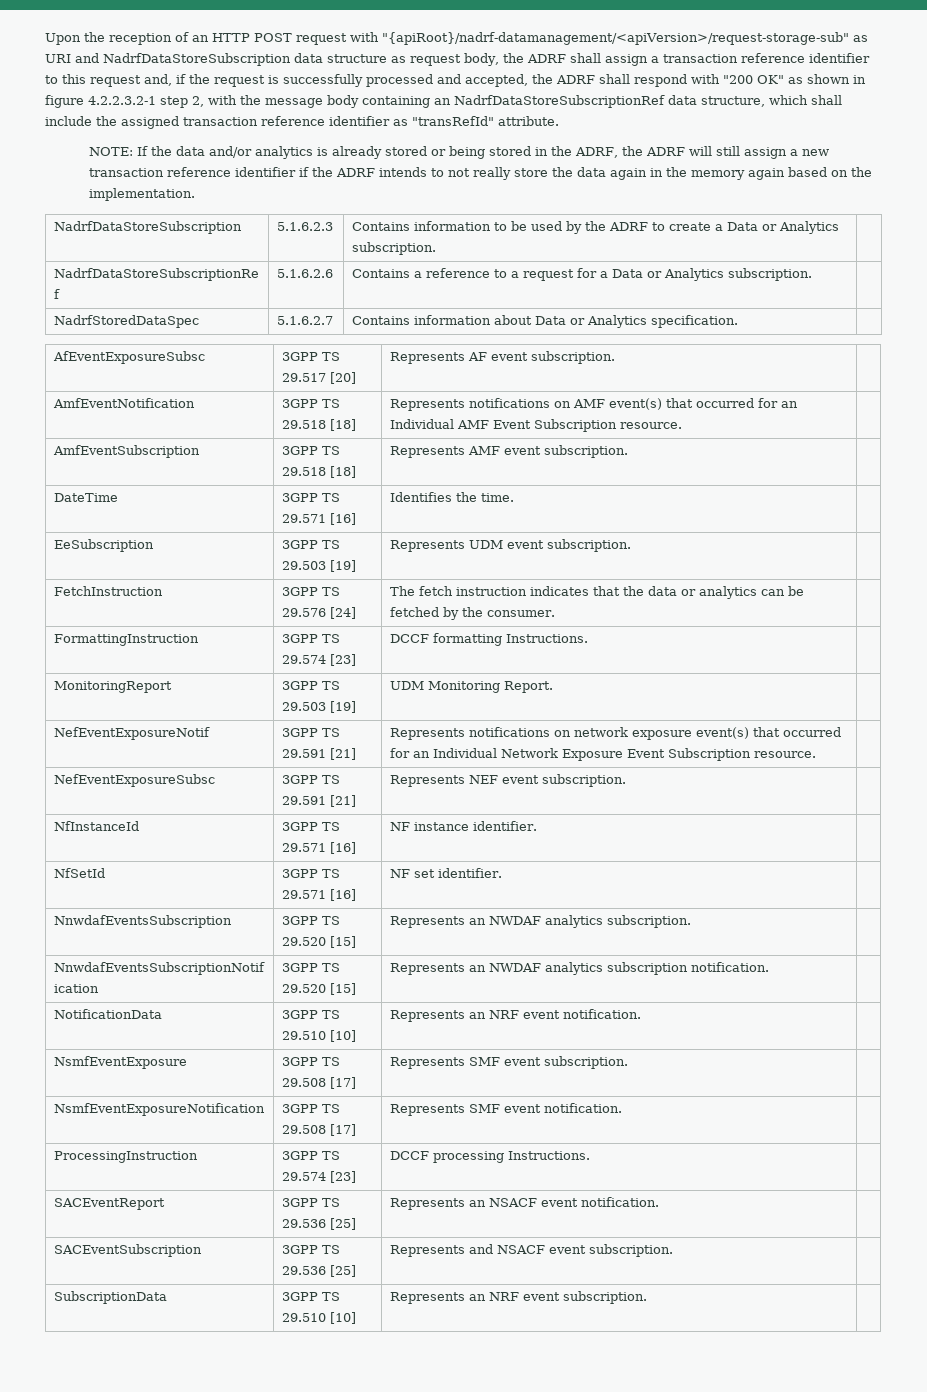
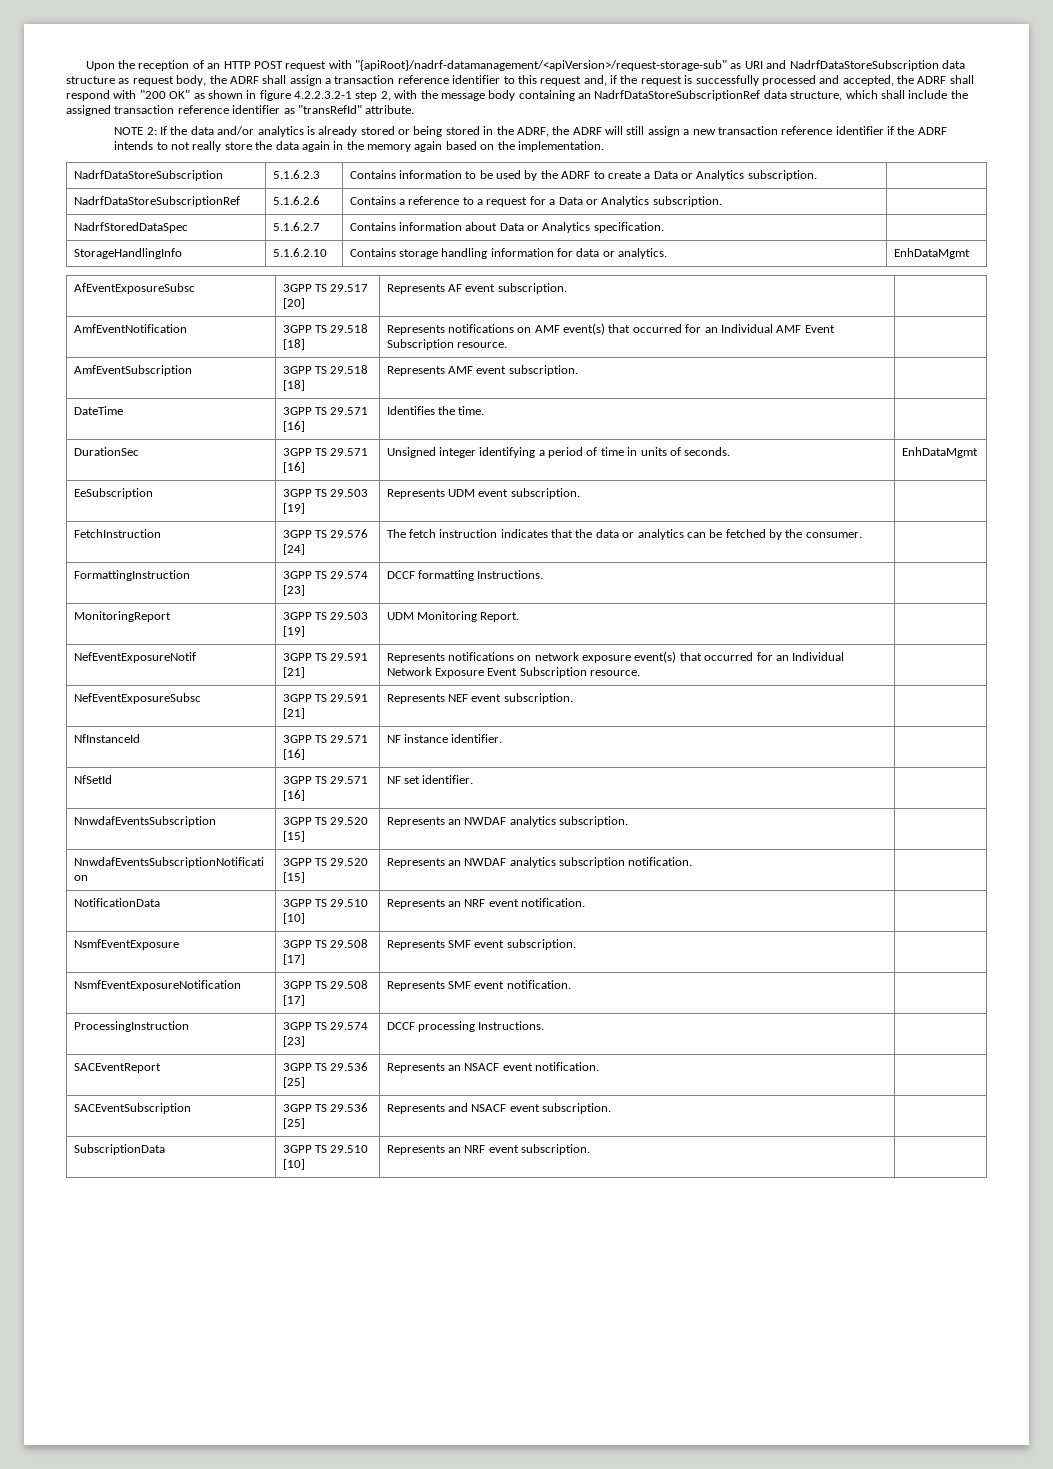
- NOTE: If the data and/or analytics is already stored or being stored in the ADRF, the ADRF will still assign a new transaction reference identifier if the ADRF intends to not really store the data again in the memory again based on the implementation.
+ NOTE 2: If the data and/or analytics is already stored or being stored in the ADRF, the ADRF will still assign a new transaction reference identifier if the ADRF intends to not really store the data again in the memory again based on the implementation.
+ StorageHandlingInfo | 5.1.6.2.10 | Contains storage handling information for data or analytics. | EnhDataMgmt
+ DurationSec | 3GPP TS 29.571 [16] | Unsigned integer identifying a period of time in units of seconds. | EnhDataMgmt

